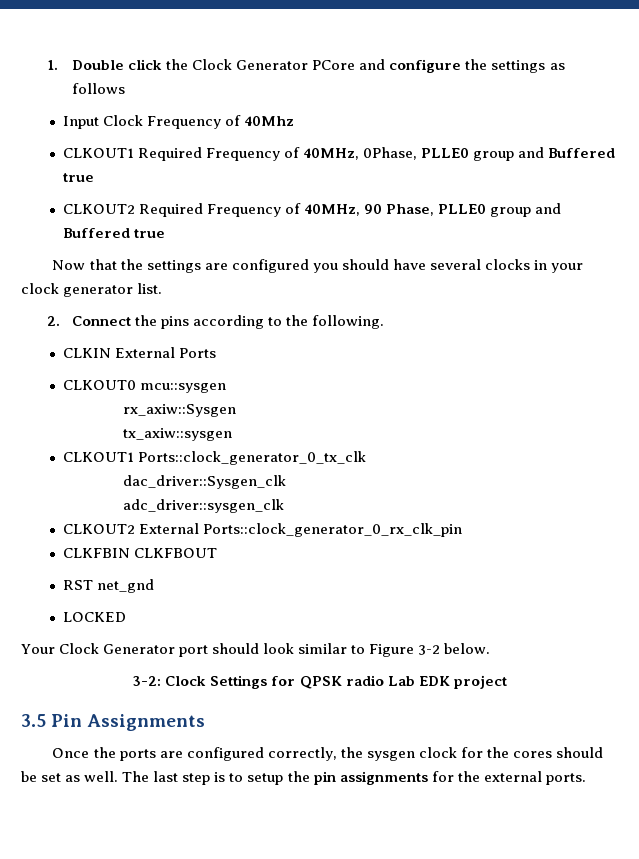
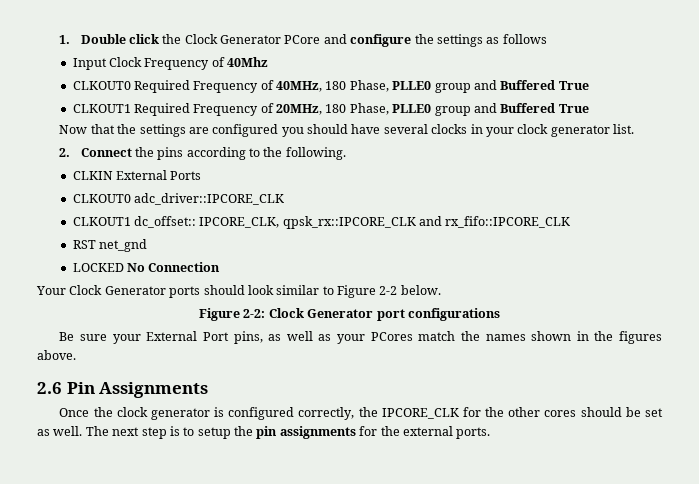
- CLKOUT1 Required Frequency of 40MHz, 0Phase, PLLE0 group and Buffered true
- CLKOUT2 Required Frequency of 40MHz, 90 Phase, PLLE0 group and Buffered true
+ CLKOUT0 Required Frequency of 40MHz, 180 Phase, PLLE0 group and Buffered True
+ CLKOUT1 Required Frequency of 20MHz, 180 Phase, PLLE0 group and Buffered True
- CLKOUT0 mcu::sysgen
- rx_axiw::Sysgen
- tx_axiw::sysgen
- CLKOUT1 Ports::clock_generator_0_tx_clk
- dac_driver::Sysgen_clk
- adc_driver::sysgen_clk
- CLKOUT2 External Ports::clock_generator_0_rx_clk_pin
- CLKFBIN CLKFBOUT
+ CLKOUT0 adc_driver::IPCORE_CLK
+ CLKOUT1 dc_offset:: IPCORE_CLK, qpsk_rx::IPCORE_CLK and rx_fifo::IPCORE_CLK
- LOCKED
+ LOCKED No Connection
- Your Clock Generator port should look similar to Figure 3-2 below.
+ Your Clock Generator ports should look similar to Figure 2-2 below.
- 3-2: Clock Settings for QPSK radio Lab EDK project
- 3.5 Pin Assignments
+ Figure 2-2: Clock Generator port configurations
+ Be sure your External Port pins, as well as your PCores match the names shown in the figures above.
+ 2.6 Pin Assignments
- Once the ports are configured correctly, the sysgen clock for the cores should be set as well.
+ Once the clock generator is configured correctly, the IPCORE_CLK for the other cores should be set as well.
- The last step is to setup the pin assignments for the external ports.
+ The next step is to setup the pin assignments for the external ports.

